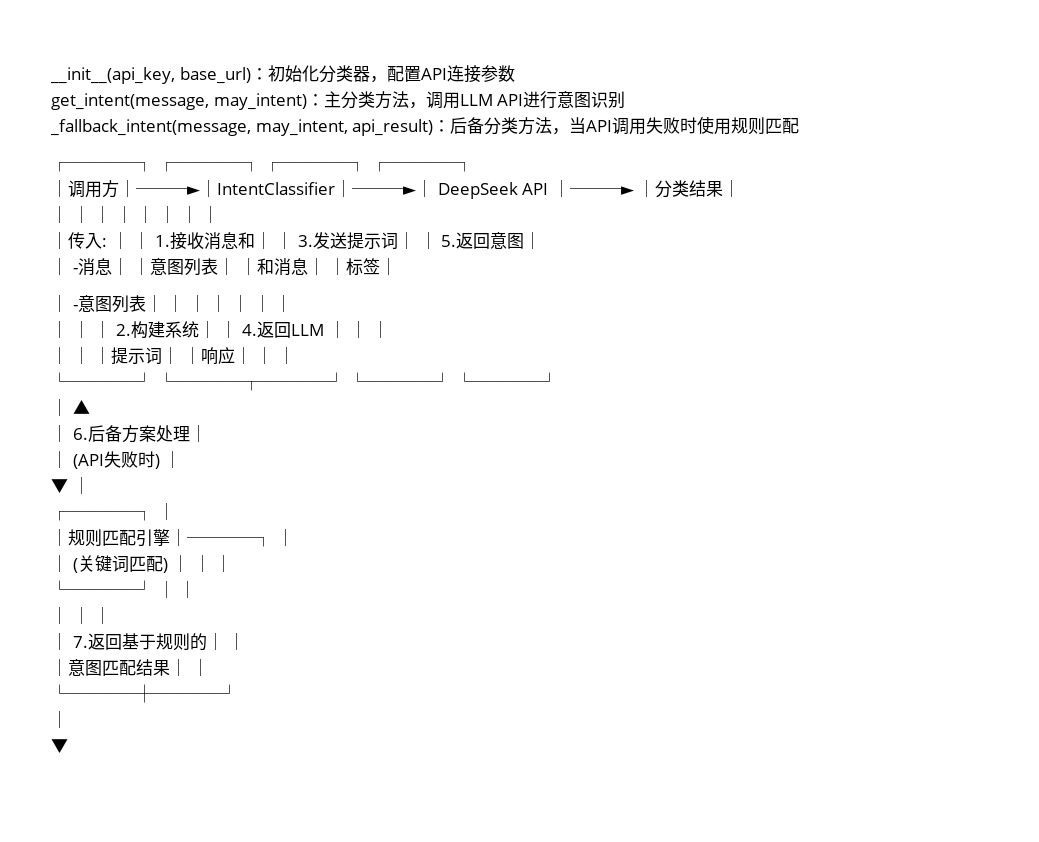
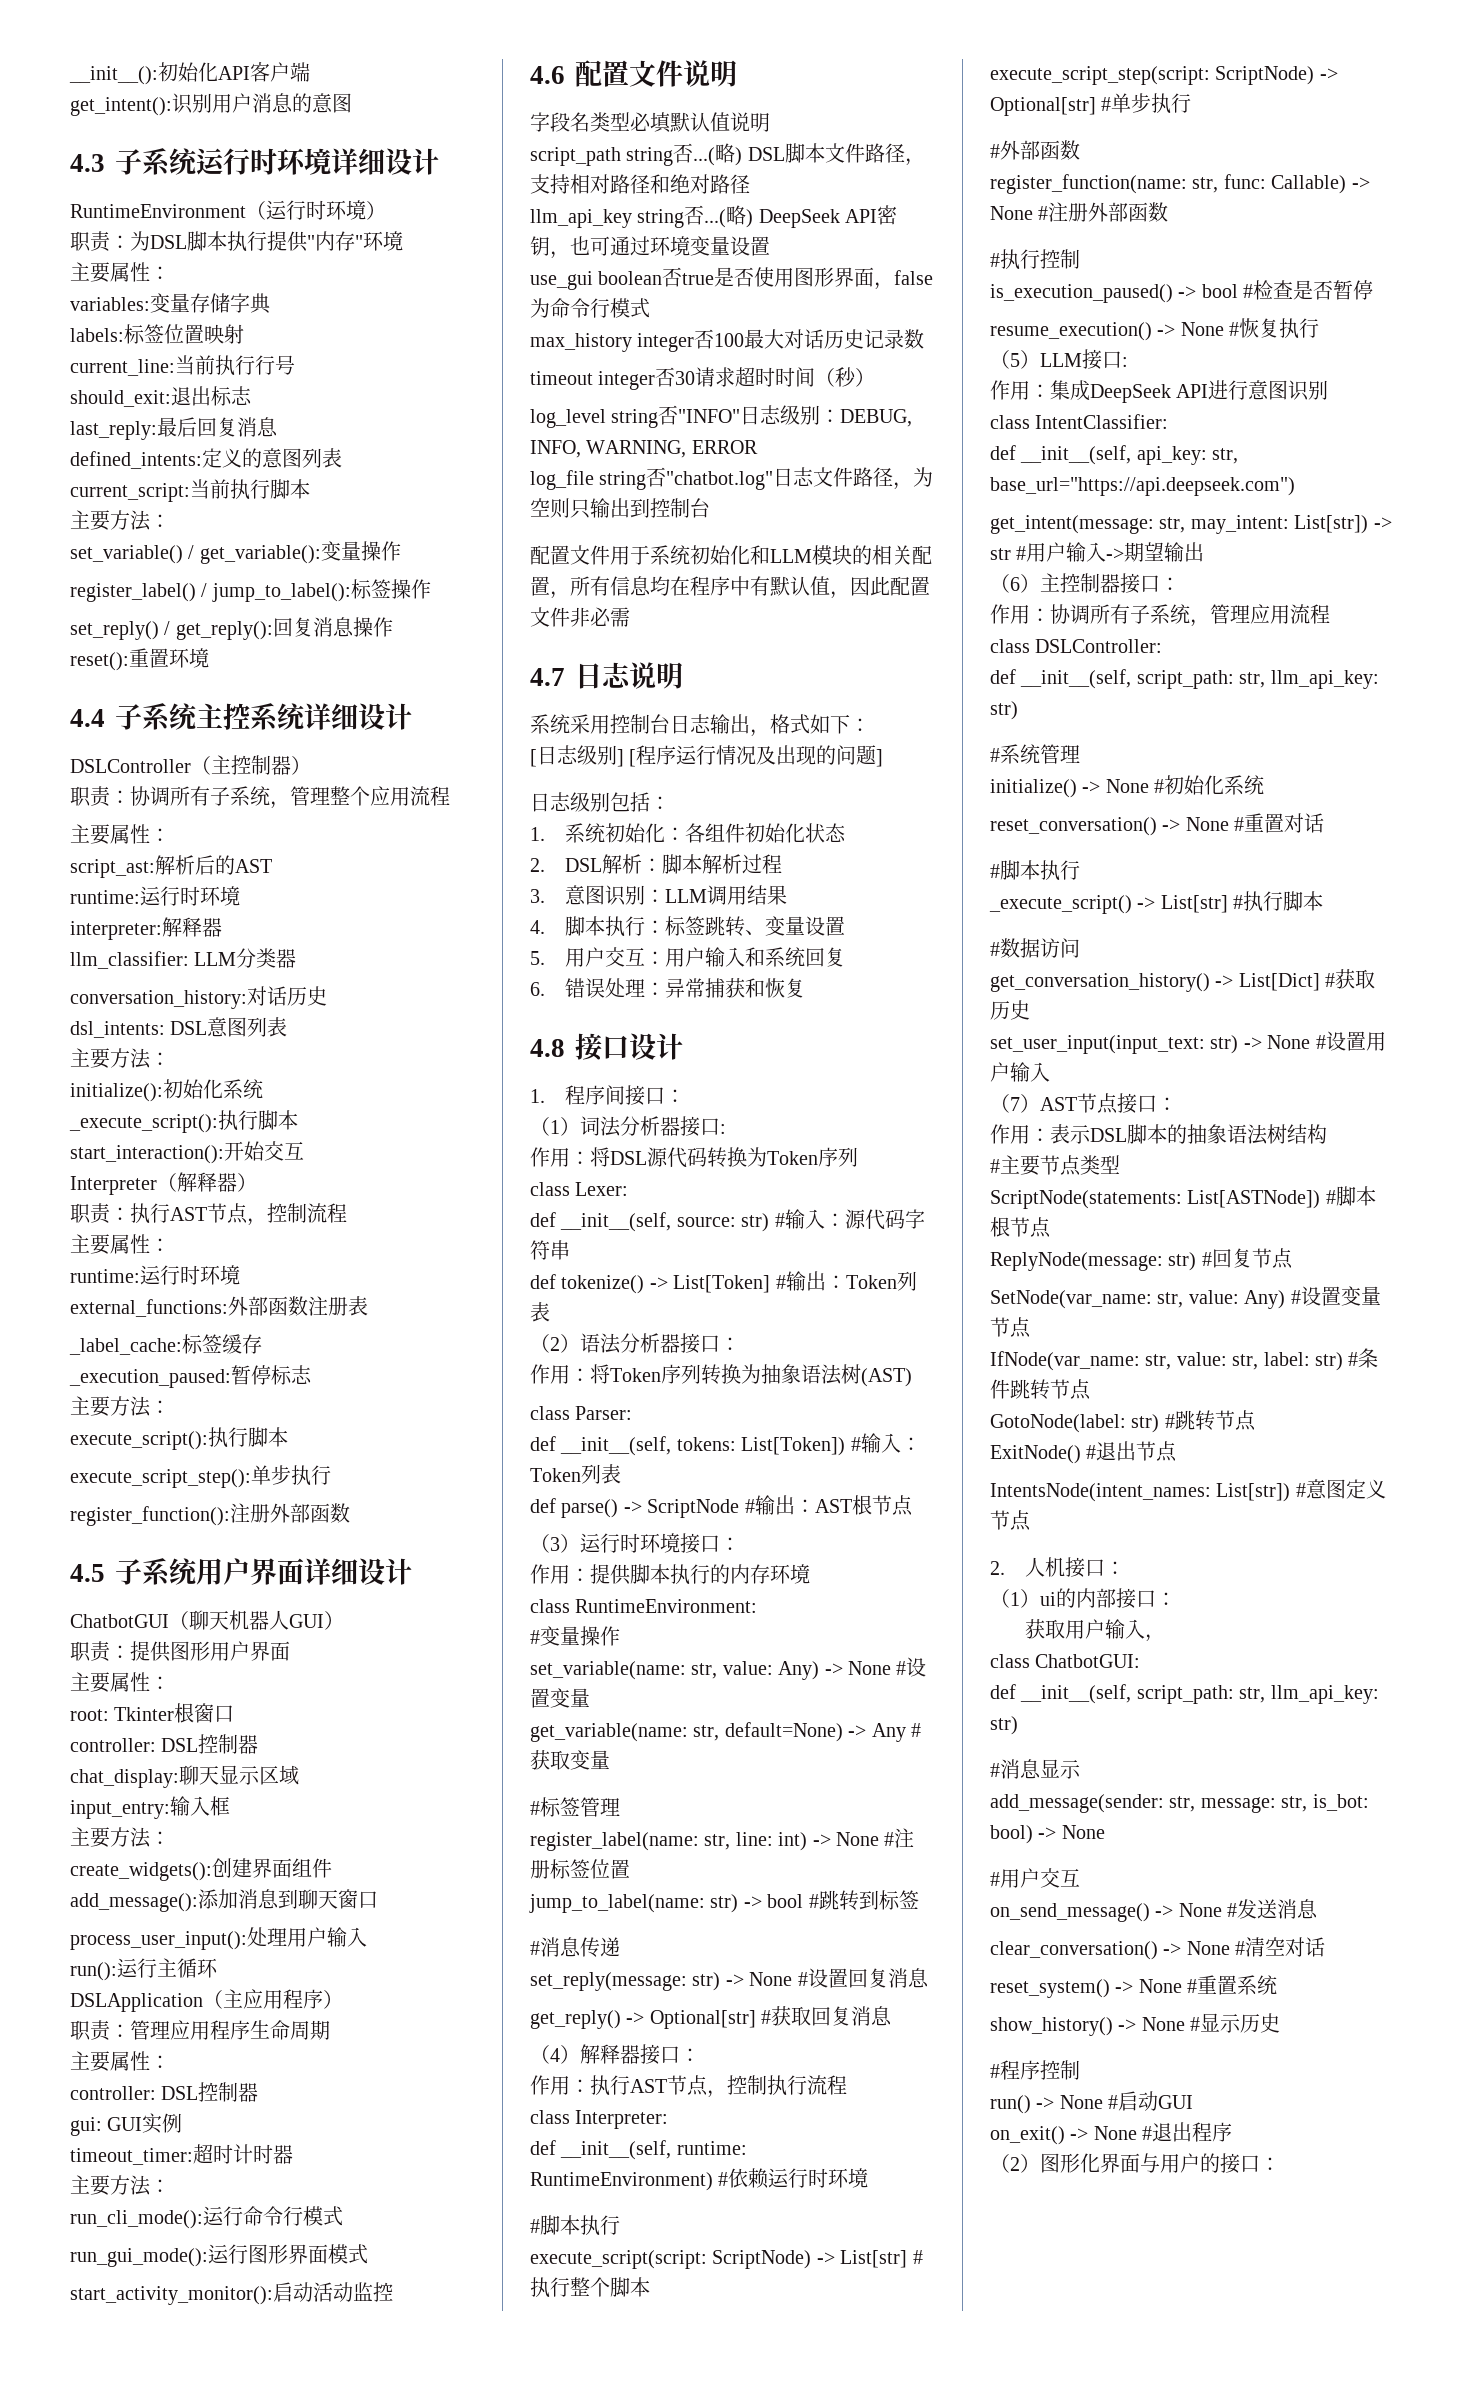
- __init__(api_key, base_url)：初始化分类器，配置API连接参数
- get_intent(message, may_intent)：主分类方法，调用LLM API进行意图识别
- _fallback_intent(message, may_intent, api_result)：后备分类方法，当API调用失败时使用规则匹配
- ┌────┐ ┌────┐ ┌────┐ ┌────┐
- │调用方│───►│IntentClassifier│───►│ DeepSeek API │───► │分类结果│
- │ │ │ │ │ │ │ │
- │传入: │ │ 1.接收消息和│ │ 3.发送提示词│ │ 5.返回意图│
- │ -消息│ │意图列表│ │和消息│ │标签│
- │ -意图列表│ │ │ │ │ │ │
- │ │ │ 2.构建系统│ │ 4.返回LLM │ │ │
- │ │ │提示词│ │响应│ │ │
- └────┘ └────┬────┘ └────┘ └────┘
- │ ▲
- │ 6.后备方案处理│
- │ (API失败时) │
- ▼ │
- ┌────┐ │
- │规则匹配引擎│────┐ │
- │ (关键词匹配) │ │ │
- └────┘ │ │
- │ │ │
- │ 7.返回基于规则的│ │
- │意图匹配结果│ │
- └────┼────┘
- │
- ▼
+ __init__():初始化API客户端
+ get_intent():识别用户消息的意图
+ 4.3子系统运行时环境详细设计
+ RuntimeEnvironment（运行时环境）
+ 职责：为DSL脚本执行提供"内存"环境
+ 主要属性：
+ variables:变量存储字典
+ labels:标签位置映射
+ current_line:当前执行行号
+ should_exit:退出标志
+ last_reply:最后回复消息
+ defined_intents:定义的意图列表
+ current_script:当前执行脚本
+ 主要方法：
+ set_variable() / get_variable():变量操作
+ register_label() / jump_to_label():标签操作
+ set_reply() / get_reply():回复消息操作
+ reset():重置环境
+ 4.4子系统主控系统详细设计
+ DSLController（主控制器）
+ 职责：协调所有子系统，管理整个应用流程
+ 主要属性：
+ script_ast:解析后的AST
+ runtime:运行时环境
+ interpreter:解释器
+ llm_classifier: LLM分类器
+ conversation_history:对话历史
+ dsl_intents: DSL意图列表
+ 主要方法：
+ initialize():初始化系统
+ _execute_script():执行脚本
+ start_interaction():开始交互
+ Interpreter（解释器）
+ 职责：执行AST节点，控制流程
+ 主要属性：
+ runtime:运行时环境
+ external_functions:外部函数注册表
+ _label_cache:标签缓存
+ _execution_paused:暂停标志
+ 主要方法：
+ execute_script():执行脚本
+ execute_script_step():单步执行
+ register_function():注册外部函数
+ 4.5子系统用户界面详细设计
+ ChatbotGUI（聊天机器人GUI）
+ 职责：提供图形用户界面
+ 主要属性：
+ root: Tkinter根窗口
+ controller: DSL控制器
+ chat_display:聊天显示区域
+ input_entry:输入框
+ 主要方法：
+ create_widgets():创建界面组件
+ add_message():添加消息到聊天窗口
+ process_user_input():处理用户输入
+ run():运行主循环
+ DSLApplication（主应用程序）
+ 职责：管理应用程序生命周期
+ 主要属性：
+ controller: DSL控制器
+ gui: GUI实例
+ timeout_timer:超时计时器
+ 主要方法：
+ run_cli_mode():运行命令行模式
+ run_gui_mode():运行图形界面模式
+ start_activity_monitor():启动活动监控
+ 4.6配置文件说明
+ 字段名类型必填默认值说明
+ script_path string否...(略) DSL脚本文件路径，支持相对路径和绝对路径
+ llm_api_key string否...(略) DeepSeek API密钥，也可通过环境变量设置
+ use_gui boolean否true是否使用图形界面，false为命令行模式
+ max_history integer否100最大对话历史记录数
+ timeout integer否30请求超时时间（秒）
+ log_level string否"INFO"日志级别：DEBUG, INFO, WARNING, ERROR
+ log_file string否"chatbot.log"日志文件路径，为空则只输出到控制台
+ 配置文件用于系统初始化和LLM模块的相关配置，所有信息均在程序中有默认值，因此配置文件非必需
+ 4.7日志说明
+ 系统采用控制台日志输出，格式如下：
+ [日志级别] [程序运行情况及出现的问题]
+ 日志级别包括：
+ 1.系统初始化：各组件初始化状态
+ 2. DSL解析：脚本解析过程
+ 3.意图识别：LLM调用结果
+ 4.脚本执行：标签跳转、变量设置
+ 5.用户交互：用户输入和系统回复
+ 6.错误处理：异常捕获和恢复
+ 4.8接口设计
+ 1.程序间接口：
+ （1）词法分析器接口:
+ 作用：将DSL源代码转换为Token序列
+ class Lexer:
+ def __init__(self, source: str) #输入：源代码字符串
+ def tokenize() -> List[Token] #输出：Token列表
+ （2）语法分析器接口：
+ 作用：将Token序列转换为抽象语法树(AST)
+ class Parser:
+ def __init__(self, tokens: List[Token]) #输入：Token列表
+ def parse() -> ScriptNode #输出：AST根节点
+ （3）运行时环境接口：
+ 作用：提供脚本执行的内存环境
+ class RuntimeEnvironment:
+ #变量操作
+ set_variable(name: str, value: Any) -> None #设置变量
+ get_variable(name: str, default=None) -> Any #获取变量
+ #标签管理
+ register_label(name: str, line: int) -> None #注册标签位置
+ jump_to_label(name: str) -> bool #跳转到标签
+ #消息传递
+ set_reply(message: str) -> None #设置回复消息
+ get_reply() -> Optional[str] #获取回复消息
+ （4）解释器接口：
+ 作用：执行AST节点，控制执行流程
+ class Interpreter:
+ def __init__(self, runtime: RuntimeEnvironment) #依赖运行时环境
+ #脚本执行
+ execute_script(script: ScriptNode) -> List[str] #执行整个脚本
+ execute_script_step(script: ScriptNode) -> Optional[str] #单步执行
+ #外部函数
+ register_function(name: str, func: Callable) -> None #注册外部函数
+ #执行控制
+ is_execution_paused() -> bool #检查是否暂停
+ resume_execution() -> None #恢复执行
+ （5）LLM接口:
+ 作用：集成DeepSeek API进行意图识别
+ class IntentClassifier:
+ def __init__(self, api_key: str, base_url="https://api.deepseek.com")
+ get_intent(message: str, may_intent: List[str]) -> str #用户输入->期望输出
+ （6）主控制器接口：
+ 作用：协调所有子系统，管理应用流程
+ class DSLController:
+ def __init__(self, script_path: str, llm_api_key: str)
+ #系统管理
+ initialize() -> None #初始化系统
+ reset_conversation() -> None #重置对话
+ #脚本执行
+ _execute_script() -> List[str] #执行脚本
+ #数据访问
+ get_conversation_history() -> List[Dict] #获取历史
+ set_user_input(input_text: str) -> None #设置用户输入
+ （7）AST节点接口：
+ 作用：表示DSL脚本的抽象语法树结构
+ #主要节点类型
+ ScriptNode(statements: List[ASTNode]) #脚本根节点
+ ReplyNode(message: str) #回复节点
+ SetNode(var_name: str, value: Any) #设置变量节点
+ IfNode(var_name: str, value: str, label: str) #条件跳转节点
+ GotoNode(label: str) #跳转节点
+ ExitNode() #退出节点
+ IntentsNode(intent_names: List[str]) #意图定义节点
+ 2.人机接口：
+ （1）ui的内部接口：
+ 获取用户输入，
+ class ChatbotGUI:
+ def __init__(self, script_path: str, llm_api_key: str)
+ #消息显示
+ add_message(sender: str, message: str, is_bot: bool) -> None
+ #用户交互
+ on_send_message() -> None #发送消息
+ clear_conversation() -> None #清空对话
+ reset_system() -> None #重置系统
+ show_history() -> None #显示历史
+ #程序控制
+ run() -> None #启动GUI
+ on_exit() -> None #退出程序
+ （2）图形化界面与用户的接口：

